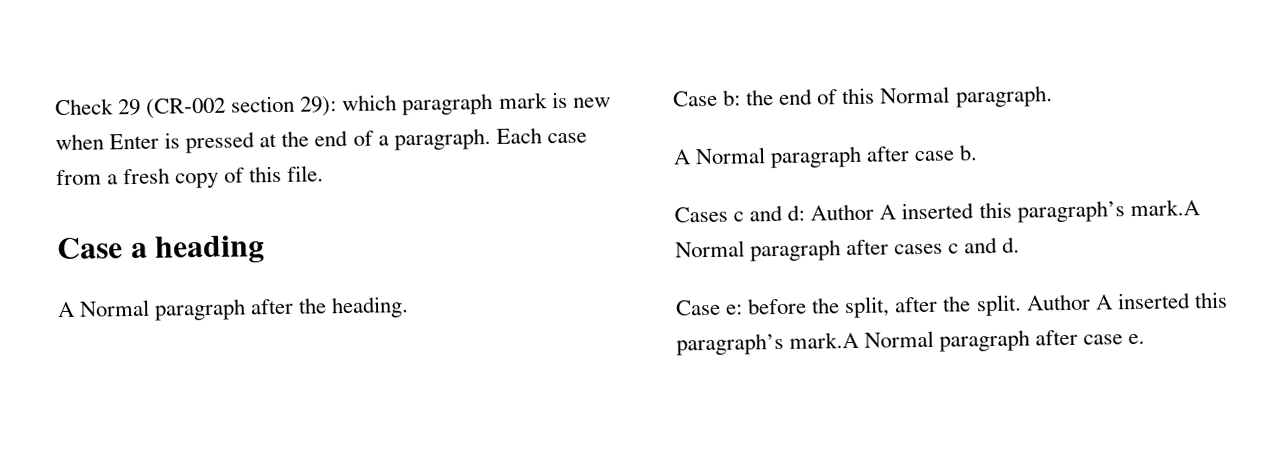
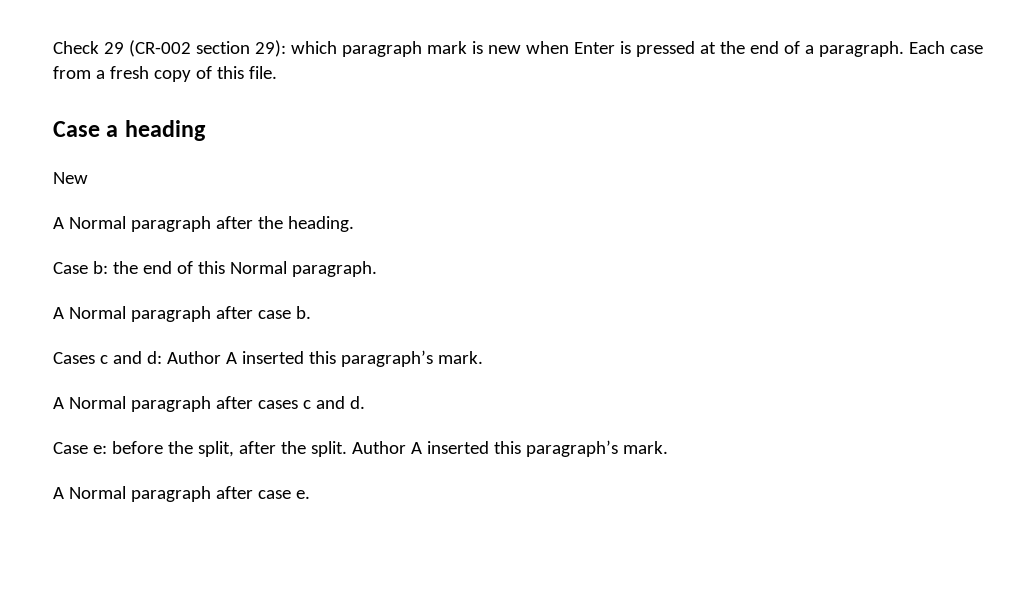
+ New
- Cases c and d: Author A inserted this paragraph’s mark.A Normal paragraph after cases c and d.
+ Cases c and d: Author A inserted this paragraph’s mark.
+ A Normal paragraph after cases c and d.
- Case e: before the split, after the split. Author A inserted this paragraph’s mark.A Normal paragraph after case e.
+ Case e: before the split, after the split. Author A inserted this paragraph’s mark.
+ A Normal paragraph after case e.

